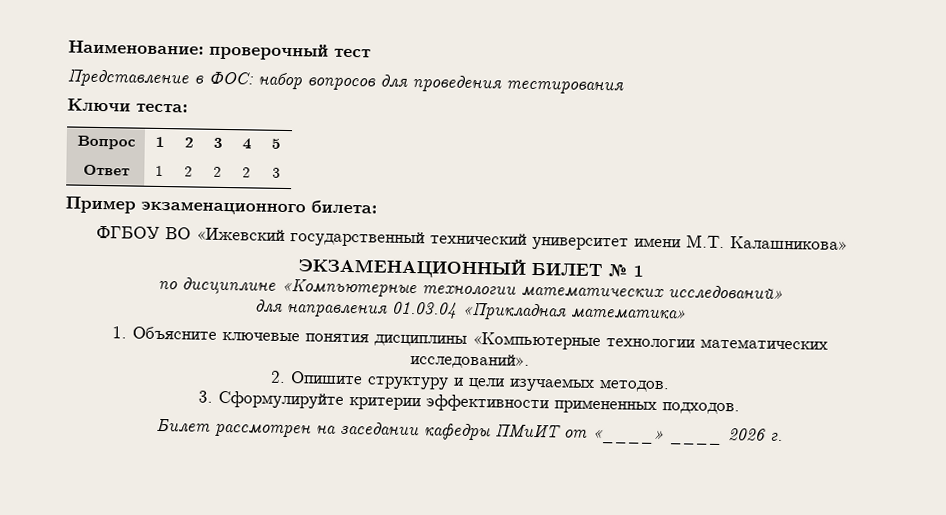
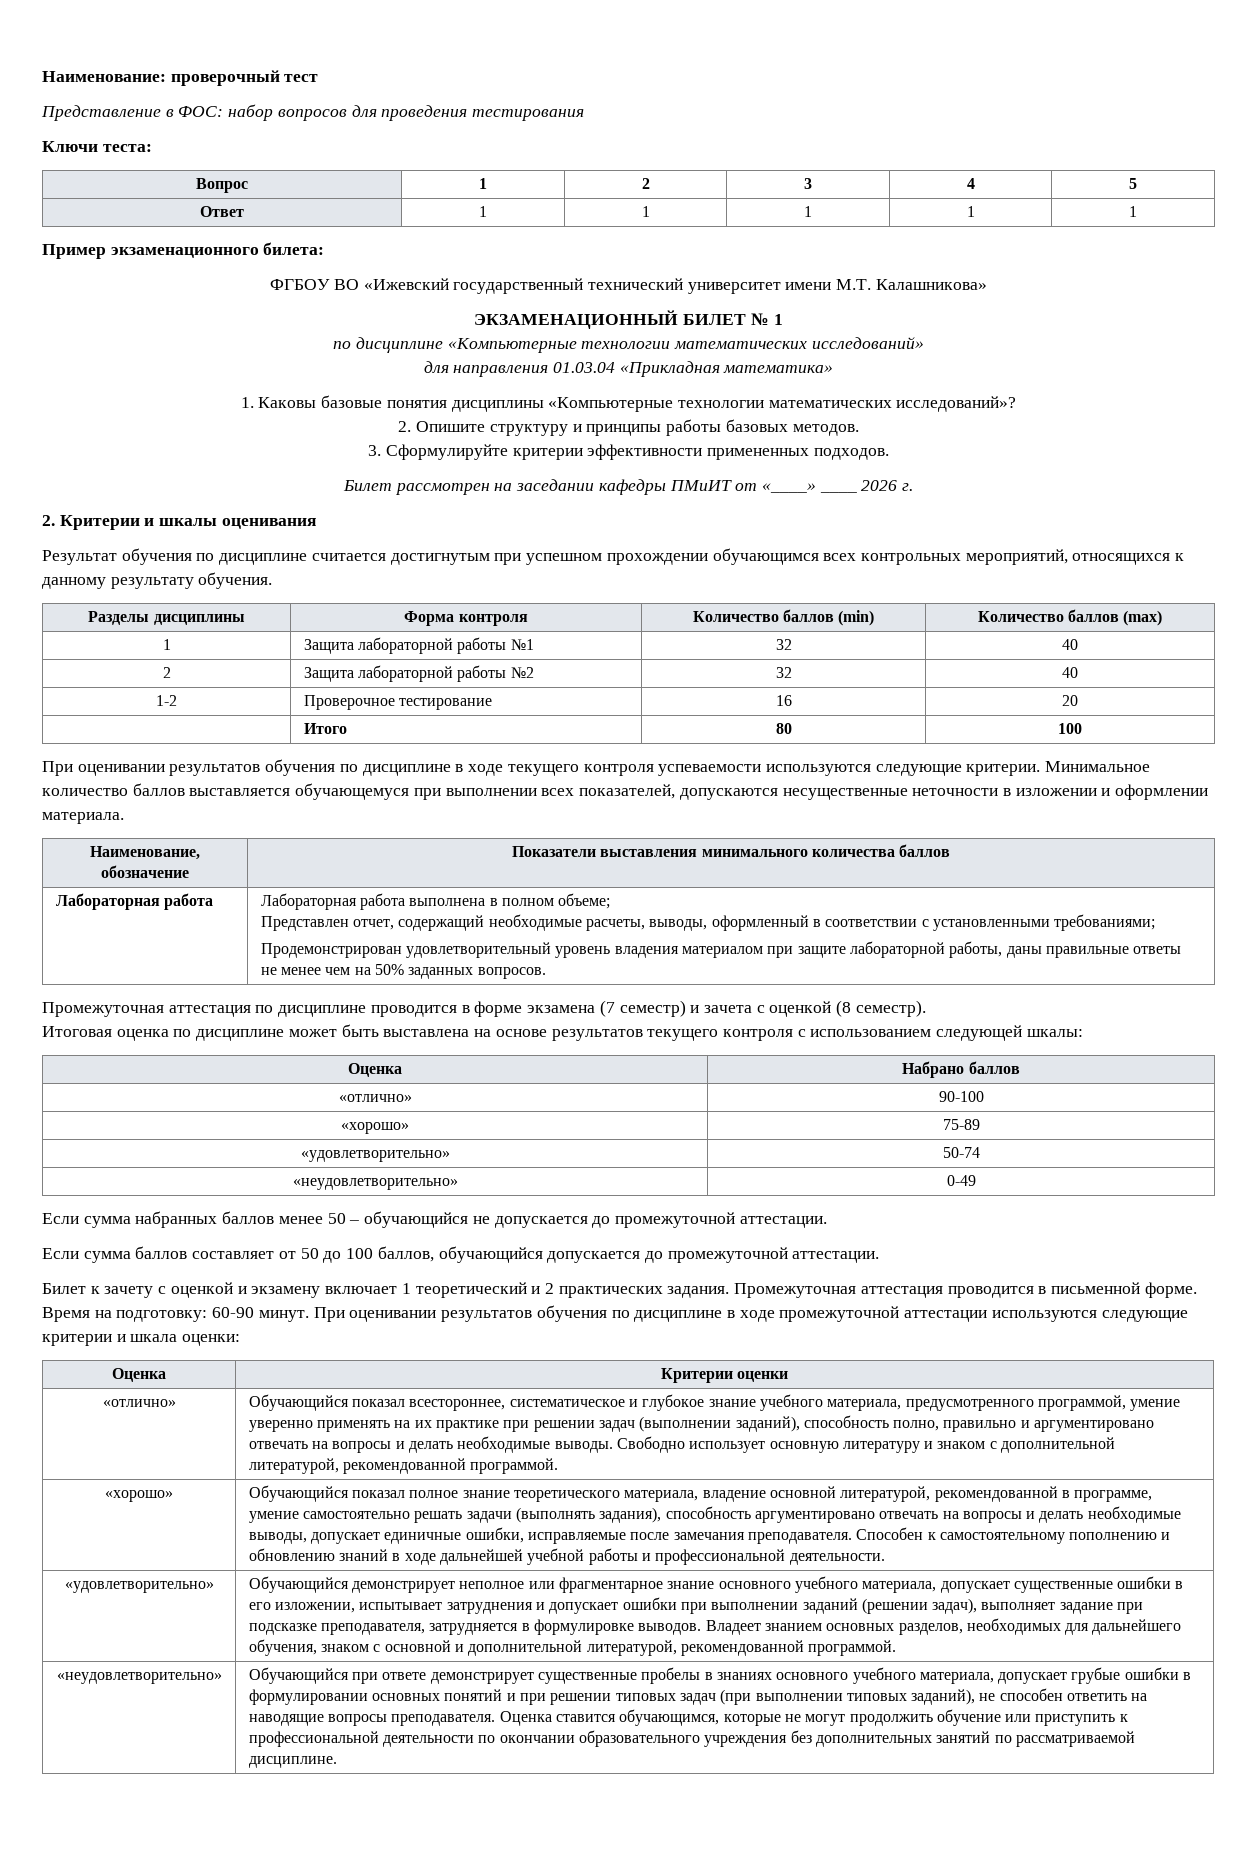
- Ответ | 1 | 2 | 2 | 2 | 3
+ Ответ | 1 | 1 | 1 | 1 | 1
- 1. Объясните ключевые понятия дисциплины «Компьютерные технологии математических исследований».
+ 1. Каковы базовые понятия дисциплины «Компьютерные технологии математических исследований»?
- 2. Опишите структуру и цели изучаемых методов.
+ 2. Опишите структуру и принципы работы базовых методов.
+ 2. Критерии и шкалы оценивания
+ Результат обучения по дисциплине считается достигнутым при успешном прохождении обучающимся всех контрольных мероприятий, относящихся к данному результату обучения.
+ Разделы дисциплины | Форма контроля | Количество баллов (min) | Количество баллов (max)
+ 1 | Защита лабораторной работы №1 | 32 | 40
+ 2 | Защита лабораторной работы №2 | 32 | 40
+ 1-2 | Проверочное тестирование | 16 | 20
+ | Итого | 80 | 100
+ При оценивании результатов обучения по дисциплине в ходе текущего контроля успеваемости используются следующие критерии. Минимальное количество баллов выставляется обучающемуся при выполнении всех показателей, допускаются несущественные неточности в изложении и оформлении материала.
+ Наименование, обозначение | Показатели выставления минимального количества баллов
+ Лабораторная работа | Лабораторная работа выполнена в полном объеме;
+ Представлен отчет, содержащий необходимые расчеты, выводы, оформленный в соответствии с установленными требованиями;
+ Продемонстрирован удовлетворительный уровень владения материалом при защите лабораторной работы, даны правильные ответы не менее чем на 50% заданных вопросов.
+ Промежуточная аттестация по дисциплине проводится в форме экзамена (7 семестр) и зачета с оценкой (8 семестр).
+ Итоговая оценка по дисциплине может быть выставлена на основе результатов текущего контроля с использованием следующей шкалы:
+ Оценка | Набрано баллов
+ «отлично» | 90-100
+ «хорошо» | 75-89
+ «удовлетворительно» | 50-74
+ «неудовлетворительно» | 0-49
+ Если сумма набранных баллов менее 50 – обучающийся не допускается до промежуточной аттестации.
+ Если сумма баллов составляет от 50 до 100 баллов, обучающийся допускается до промежуточной аттестации.
+ Билет к зачету с оценкой и экзамену включает 1 теоретический и 2 практических задания. Промежуточная аттестация проводится в письменной форме. Время на подготовку: 60-90 минут. При оценивании результатов обучения по дисциплине в ходе промежуточной аттестации используются следующие критерии и шкала оценки:
+ Оценка | Критерии оценки
+ «отлично» | Обучающийся показал всестороннее, систематическое и глубокое знание учебного материала, предусмотренного программой, умение уверенно применять на их практике при решении задач (выполнении заданий), способность полно, правильно и аргументировано отвечать на вопросы и делать необходимые выводы. Свободно использует основную литературу и знаком с дополнительной литературой, рекомендованной программой.
+ «хорошо» | Обучающийся показал полное знание теоретического материала, владение основной литературой, рекомендованной в программе, умение самостоятельно решать задачи (выполнять задания), способность аргументировано отвечать на вопросы и делать необходимые выводы, допускает единичные ошибки, исправляемые после замечания преподавателя. Способен к самостоятельному пополнению и обновлению знаний в ходе дальнейшей учебной работы и профессиональной деятельности.
+ «удовлетворительно» | Обучающийся демонстрирует неполное или фрагментарное знание основного учебного материала, допускает существенные ошибки в его изложении, испытывает затруднения и допускает ошибки при выполнении заданий (решении задач), выполняет задание при подсказке преподавателя, затрудняется в формулировке выводов. Владеет знанием основных разделов, необходимых для дальнейшего обучения, знаком с основной и дополнительной литературой, рекомендованной программой.
+ «неудовлетворительно» | Обучающийся при ответе демонстрирует существенные пробелы в знаниях основного учебного материала, допускает грубые ошибки в формулировании основных понятий и при решении типовых задач (при выполнении типовых заданий), не способен ответить на наводящие вопросы преподавателя. Оценка ставится обучающимся, которые не могут продолжить обучение или приступить к профессиональной деятельности по окончании образовательного учреждения без дополнительных занятий по рассматриваемой дисциплине.

